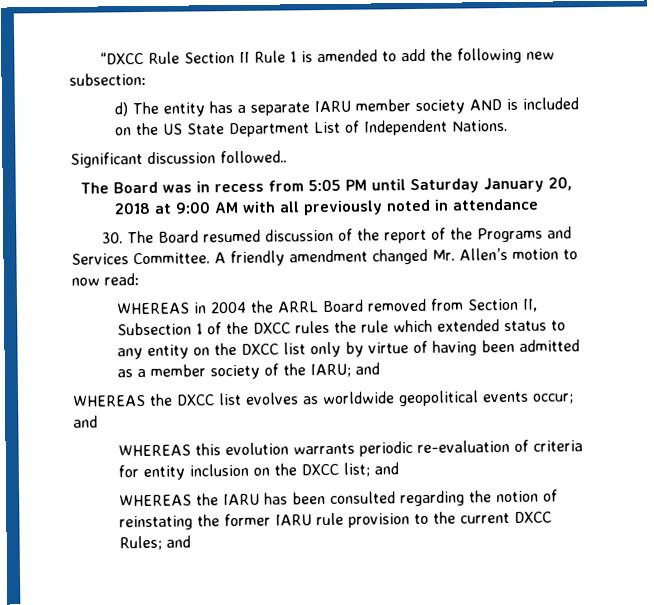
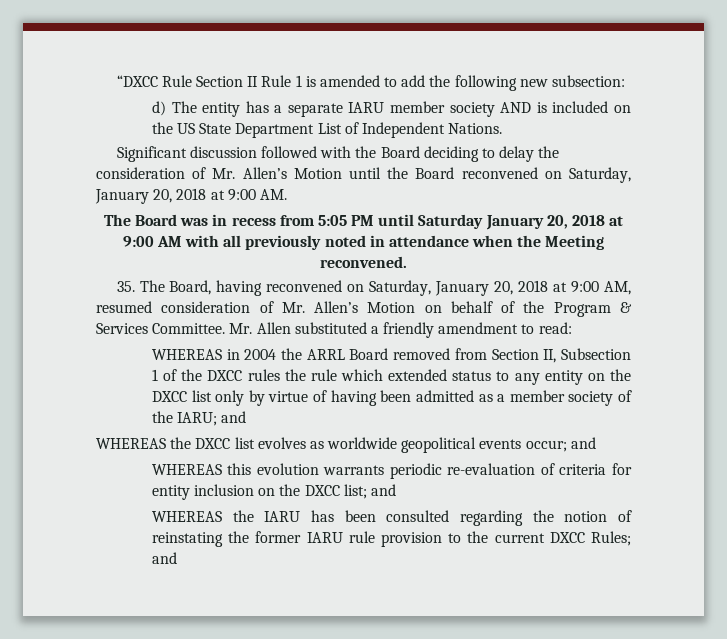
- Significant discussion followed..
+ Significant discussion followed with the Board deciding to delay the consideration of Mr. Allen’s Motion until the Board reconvened on Saturday, January 20, 2018 at 9:00 AM.
- The Board was in recess from 5:05 PM until Saturday January 20, 2018 at 9:00 AM with all previously noted in attendance
- 30. The Board resumed discussion of the report of the Programs and Services Committee. A friendly amendment changed Mr. Allen’s motion to now read:
+ The Board was in recess from 5:05 PM until Saturday January 20, 2018 at 9:00 AM with all previously noted in attendance when the Meeting reconvened.
+ 35. The Board, having reconvened on Saturday, January 20, 2018 at 9:00 AM, resumed consideration of Mr. Allen’s Motion on behalf of the Program & Services Committee. Mr. Allen substituted a friendly amendment to read:

